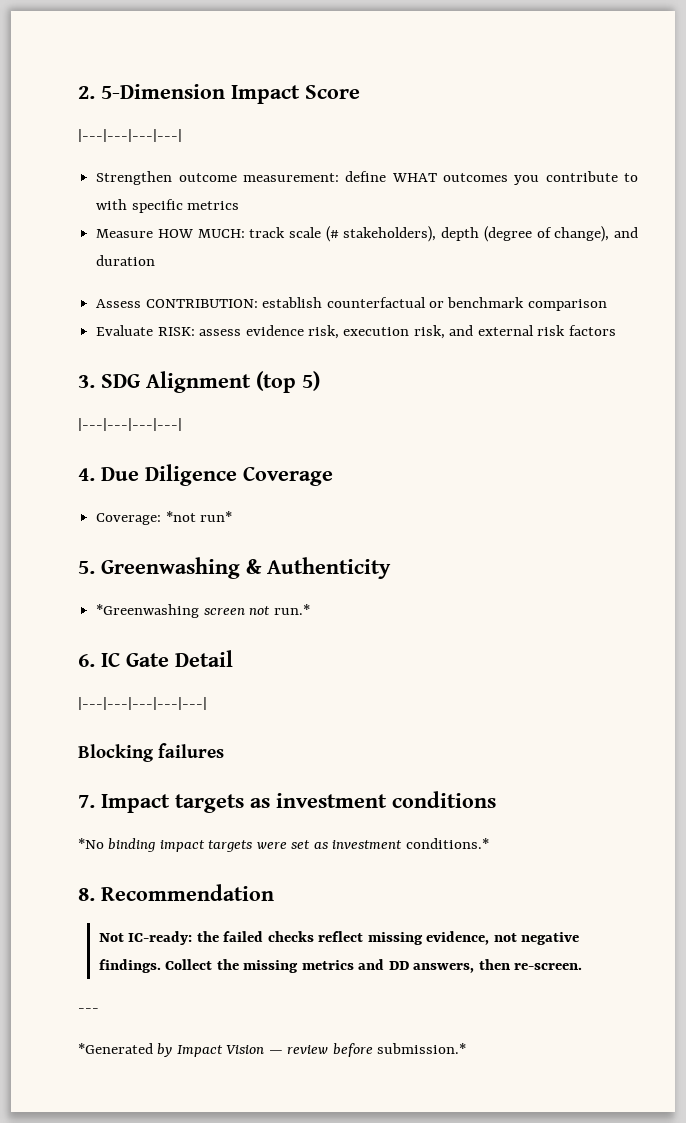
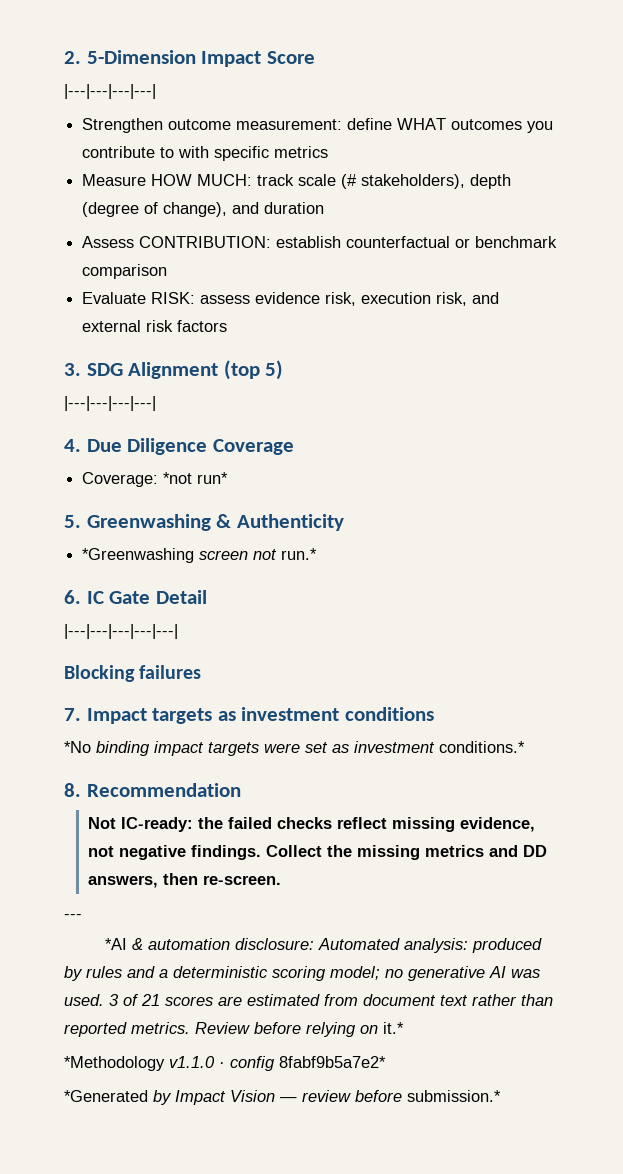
+ *AI & automation disclosure: Automated analysis: produced by rules and a deterministic scoring model; no generative AI was used. 3 of 21 scores are estimated from document text rather than reported metrics. Review before relying on it.*
+ *Methodology v1.1.0 · config 8fabf9b5a7e2*

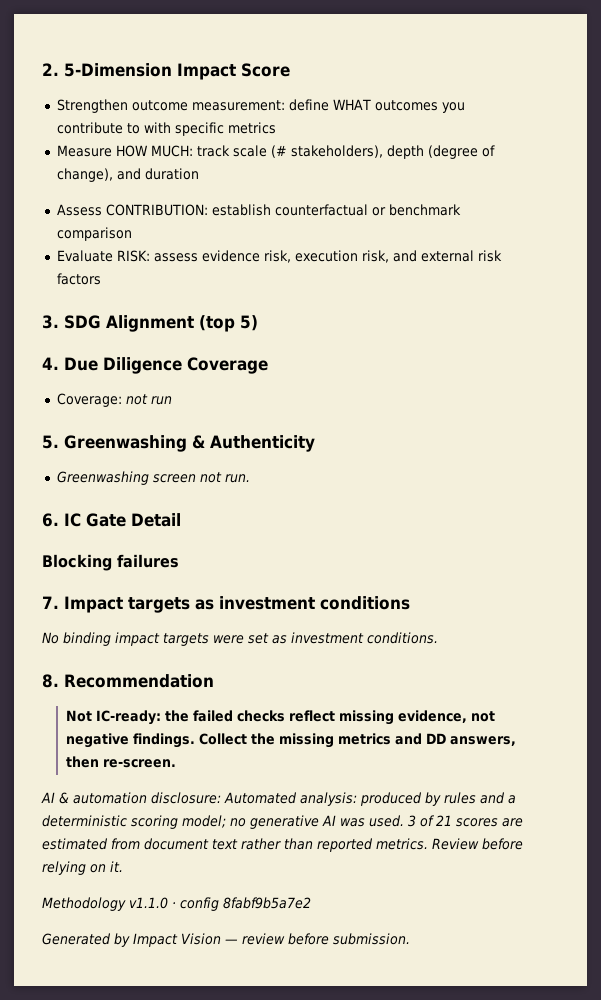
  2. 5-Dimension Impact Score
- |---|---|---|---|
  3. SDG Alignment (top 5)
- |---|---|---|---|
- Coverage: *not run*
+ Coverage: not run
- *Greenwashing screen not run.*
+ Greenwashing screen not run.
- |---|---|---|---|---|
- *No binding impact targets were set as investment conditions.*
+ No binding impact targets were set as investment conditions.
- ---
- *AI & automation disclosure: Automated analysis: produced by rules and a deterministic scoring model; no generative AI was used.
+ AI & automation disclosure: Automated analysis: produced by rules and a deterministic scoring model; no generative AI was used.
- Review before relying on it.*
- *Methodology v1.1.0 · config 8fabf9b5a7e2*
- *Generated by Impact Vision — review before submission.*
+ Review before relying on it.
+ Methodology v1.1.0 · config 8fabf9b5a7e2
+ Generated by Impact Vision — review before submission.

